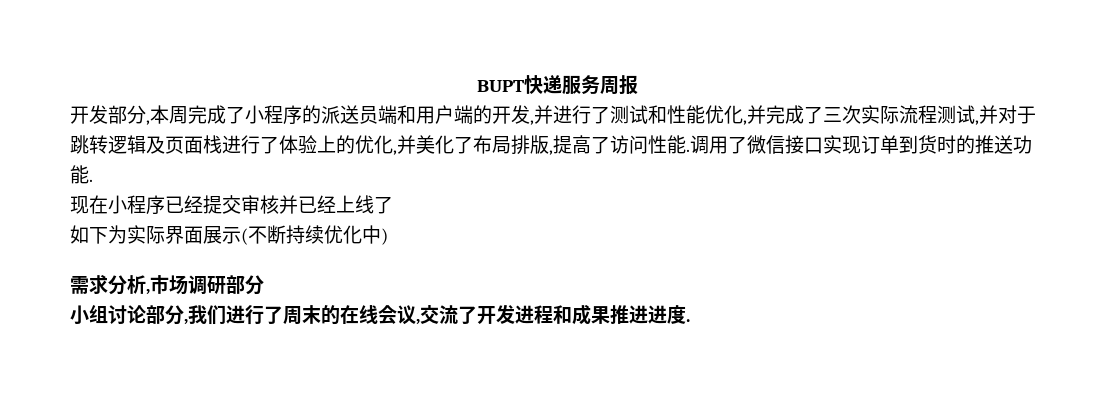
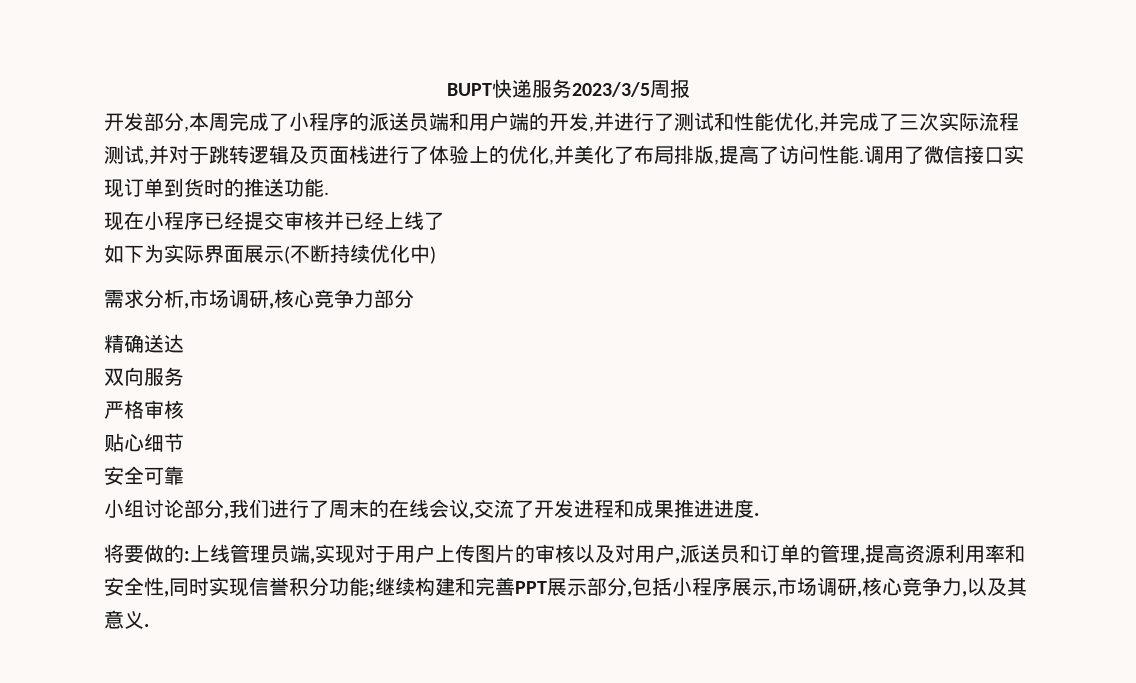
- BUPT快递服务周报
+ BUPT快递服务2023/3/5周报
- 需求分析,市场调研部分
+ 需求分析,市场调研,核心竞争力部分
+ 精确送达
+ 双向服务
+ 严格审核
+ 贴心细节
+ 安全可靠
+ 将要做的:上线管理员端,实现对于用户上传图片的审核以及对用户,派送员和订单的管理,提高资源利用率和安全性,同时实现信誉积分功能;继续构建和完善PPT展示部分,包括小程序展示,市场调研,核心竞争力,以及其意义.

